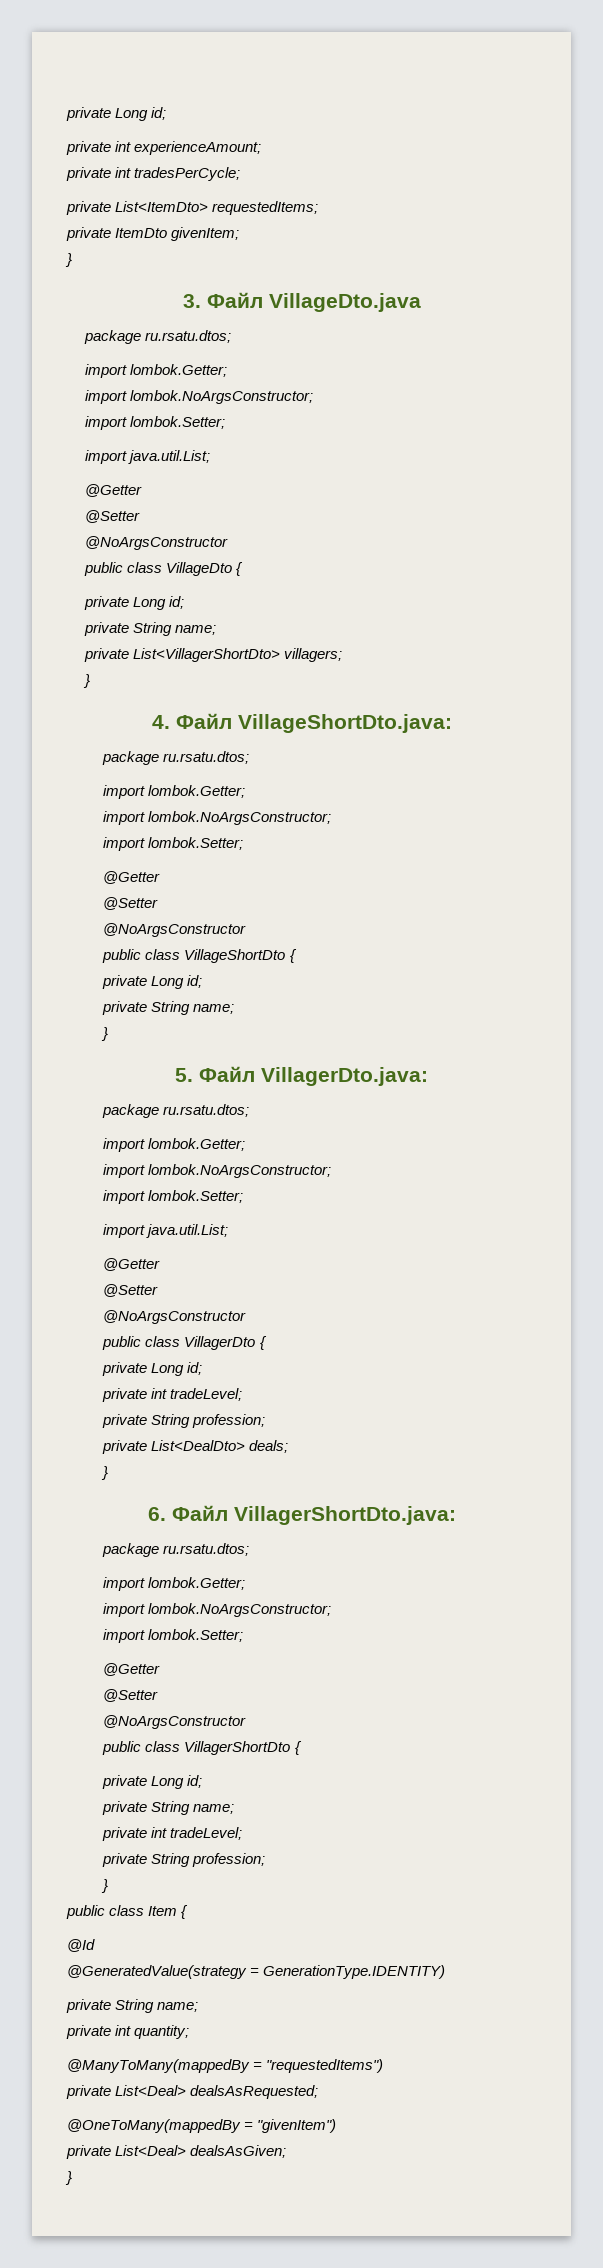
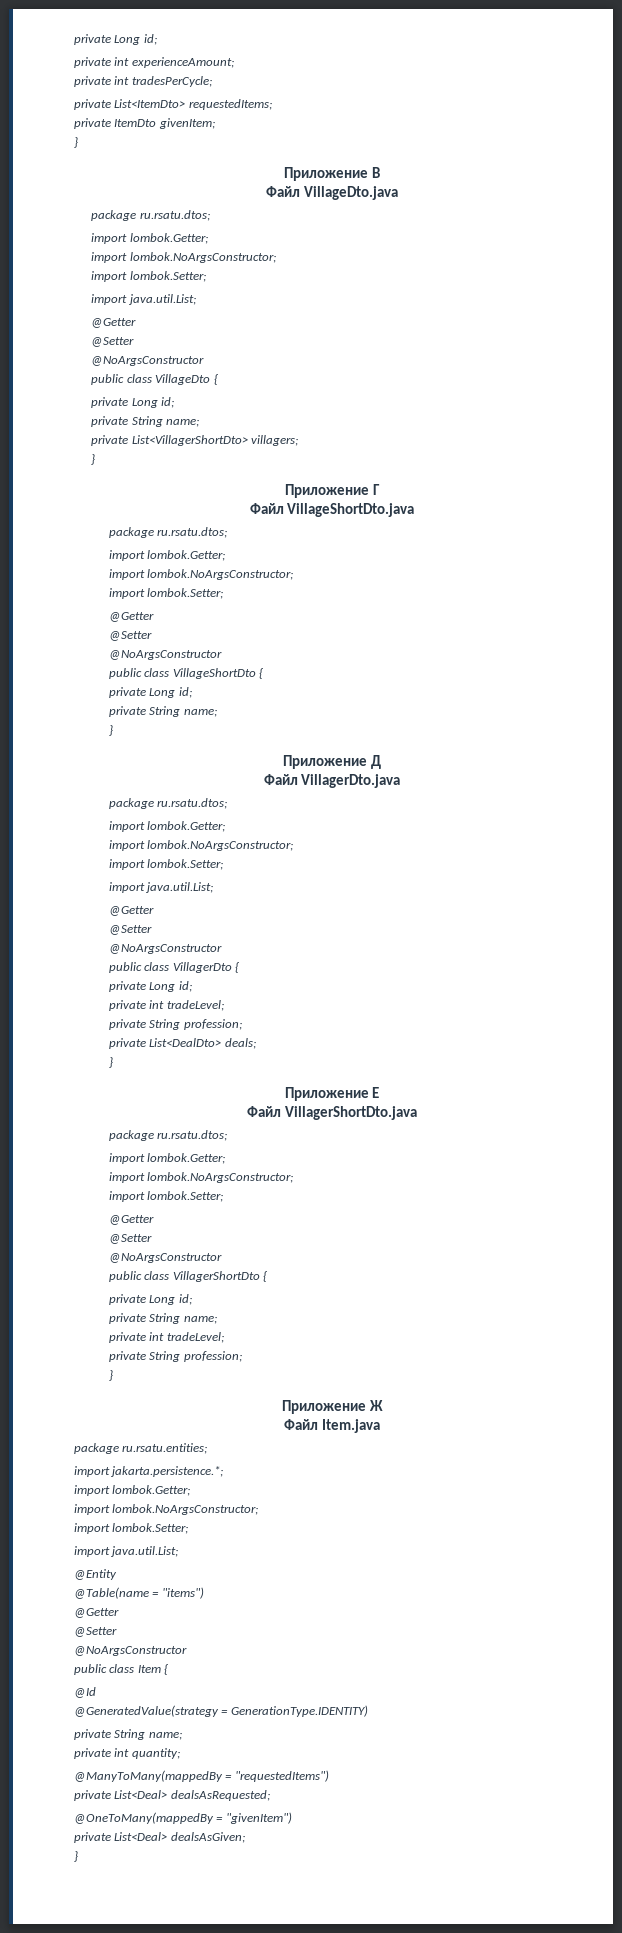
- 3. Файл VillageDto.java
+ Приложение В
+ Файл VillageDto.java
- 4. Файл VillageShortDto.java:
+ Приложение Г
+ Файл VillageShortDto.java
- 5. Файл VillagerDto.java:
+ Приложение Д
+ Файл VillagerDto.java
- 6. Файл VillagerShortDto.java:
+ Приложение Е
+ Файл VillagerShortDto.java
+ Приложение Ж
+ Файл Item.java
+ package ru.rsatu.entities;
+ import jakarta.persistence.*;
+ import lombok.Getter;
+ import lombok.NoArgsConstructor;
+ import lombok.Setter;
+ import java.util.List;
+ @Entity
+ @Table(name = "items")
+ @Getter
+ @Setter
+ @NoArgsConstructor

